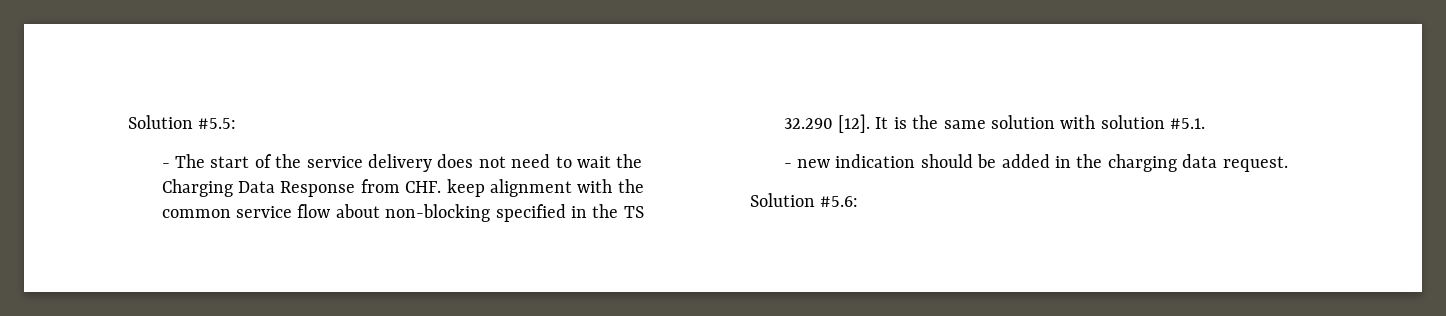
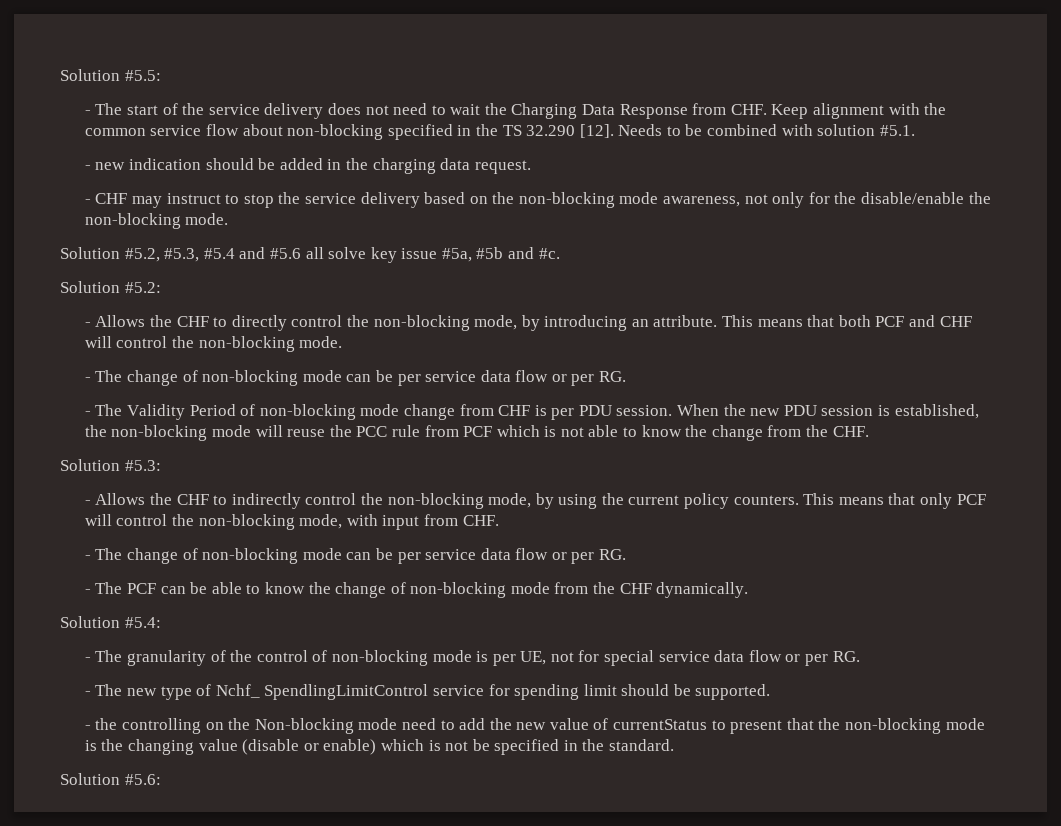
- - The start of the service delivery does not need to wait the Charging Data Response from CHF. keep alignment with the common service flow about non-blocking specified in the TS 32.290 [12].
+ - The start of the service delivery does not need to wait the Charging Data Response from CHF. Keep alignment with the common service flow about non-blocking specified in the TS 32.290 [12].
- It is the same solution with solution #5.1.
+ Needs to be combined with solution #5.1.
+ - CHF may instruct to stop the service delivery based on the non-blocking mode awareness, not only for the disable/enable the non-blocking mode.
+ Solution #5.2, #5.3, #5.4 and #5.6 all solve key issue #5a, #5b and #c.
+ Solution #5.2:
+ - Allows the CHF to directly control the non-blocking mode, by introducing an attribute. This means that both PCF and CHF will control the non-blocking mode.
+ - The change of non-blocking mode can be per service data flow or per RG.
+ - The Validity Period of non-blocking mode change from CHF is per PDU session. When the new PDU session is established, the non-blocking mode will reuse the PCC rule from PCF which is not able to know the change from the CHF.
+ Solution #5.3:
+ - Allows the CHF to indirectly control the non-blocking mode, by using the current policy counters. This means that only PCF will control the non-blocking mode, with input from CHF.
+ - The change of non-blocking mode can be per service data flow or per RG.
+ - The PCF can be able to know the change of non-blocking mode from the CHF dynamically.
+ Solution #5.4:
+ - The granularity of the control of non-blocking mode is per UE, not for special service data flow or per RG.
+ - The new type of Nchf_ SpendlingLimitControl service for spending limit should be supported.
+ - the controlling on the Non-blocking mode need to add the new value of currentStatus to present that the non-blocking mode is the changing value (disable or enable) which is not be specified in the standard.

